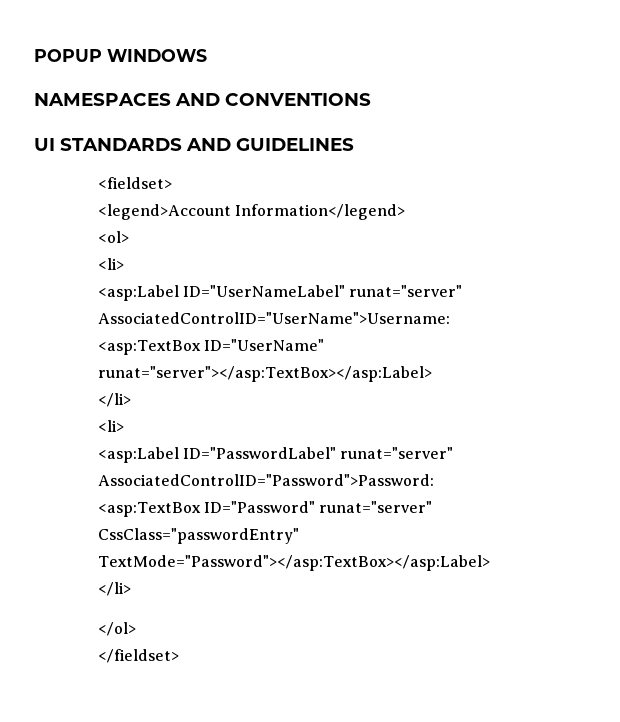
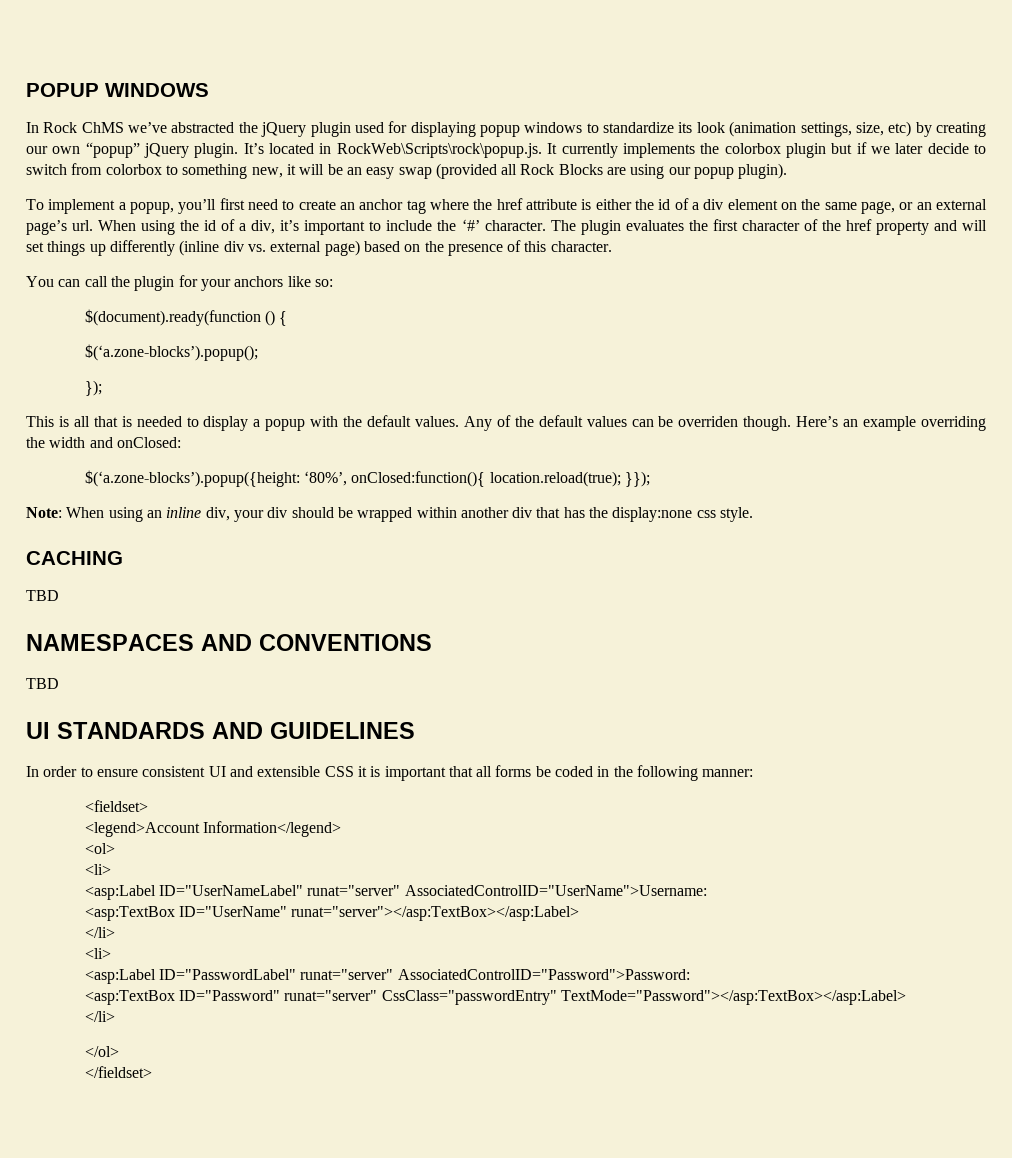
+ In Rock ChMS we’ve abstracted the jQuery plugin used for displaying popup windows to standardize its look (animation settings, size, etc) by creating our own “popup” jQuery plugin. It’s located in RockWeb\Scripts\rock\popup.js. It currently implements the colorbox plugin but if we later decide to switch from colorbox to something new, it will be an easy swap (provided all Rock Blocks are using our popup plugin).
+ To implement a popup, you’ll first need to create an anchor tag where the href attribute is either the id of a div element on the same page, or an external page’s url. When using the id of a div, it’s important to include the ‘#’ character. The plugin evaluates the first character of the href property and will set things up differently (inline div vs. external page) based on the presence of this character.
+ You can call the plugin for your anchors like so:
+ $(document).ready(function () {
+ $(‘a.zone-blocks’).popup();
+ });
+ This is all that is needed to display a popup with the default values. Any of the default values can be overriden though. Here’s an example overriding the width and onClosed:
+ $(‘a.zone-blocks’).popup({height: ‘80%’, onClosed:function(){ location.reload(true); }});
+ Note: When using an inline div, your div should be wrapped within another div that has the display:none css style.
+ CACHING
+ TBD
  NAMESPACES AND CONVENTIONS
+ TBD
+ In order to ensure consistent UI and extensible CSS it is important that all forms be coded in the following manner:

